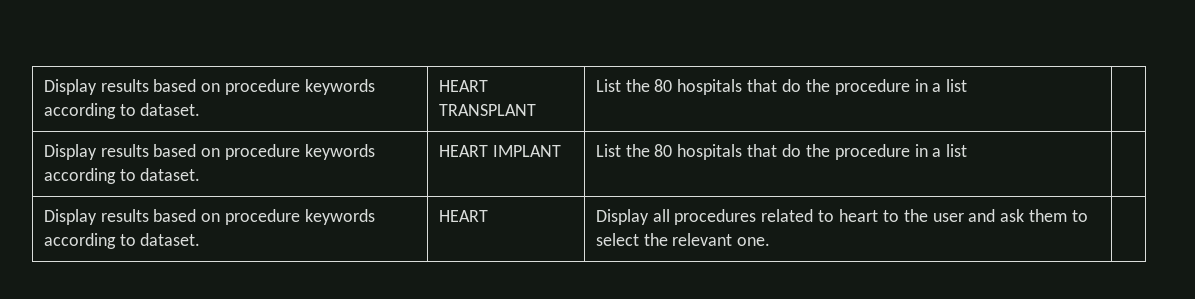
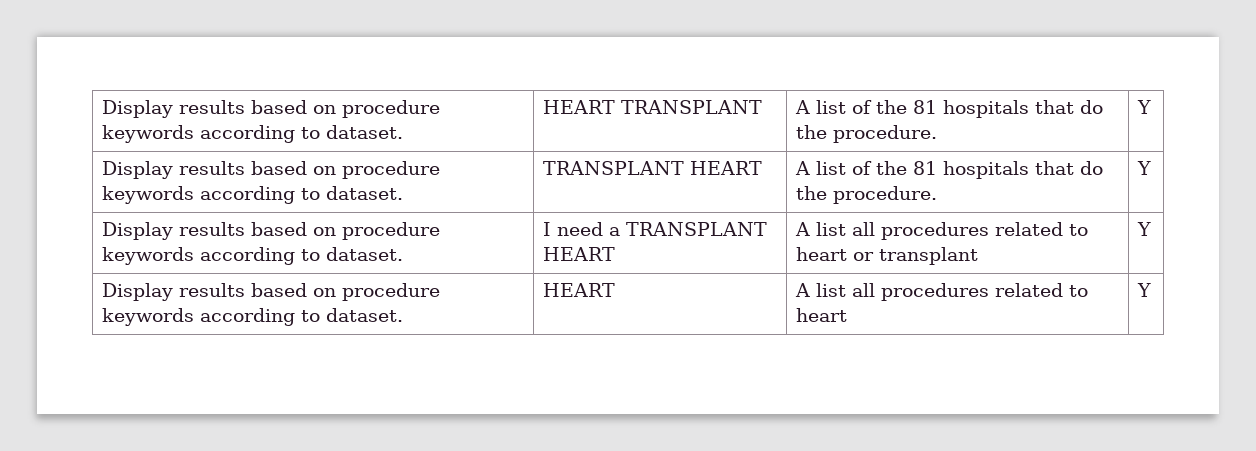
- Display results based on procedure keywords according to dataset. | HEART TRANSPLANT | List the 80 hospitals that do the procedure in a list |
- Display results based on procedure keywords according to dataset. | HEART IMPLANT | List the 80 hospitals that do the procedure in a list |
+ Display results based on procedure keywords according to dataset. | HEART TRANSPLANT | A list of the 81 hospitals that do the procedure. | Y
+ Display results based on procedure keywords according to dataset. | TRANSPLANT HEART | A list of the 81 hospitals that do the procedure. | Y
+ Display results based on procedure keywords according to dataset. | I need a TRANSPLANT HEART | A list all procedures related to heart or transplant | Y
- Display results based on procedure keywords according to dataset. | HEART | Display all procedures related to heart to the user and ask them to select the relevant one. |
+ Display results based on procedure keywords according to dataset. | HEART | A list all procedures related to heart | Y

